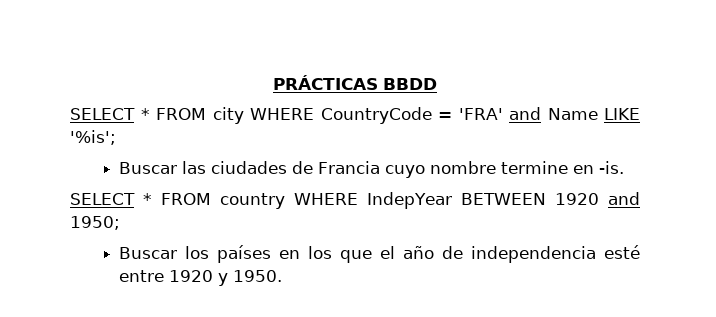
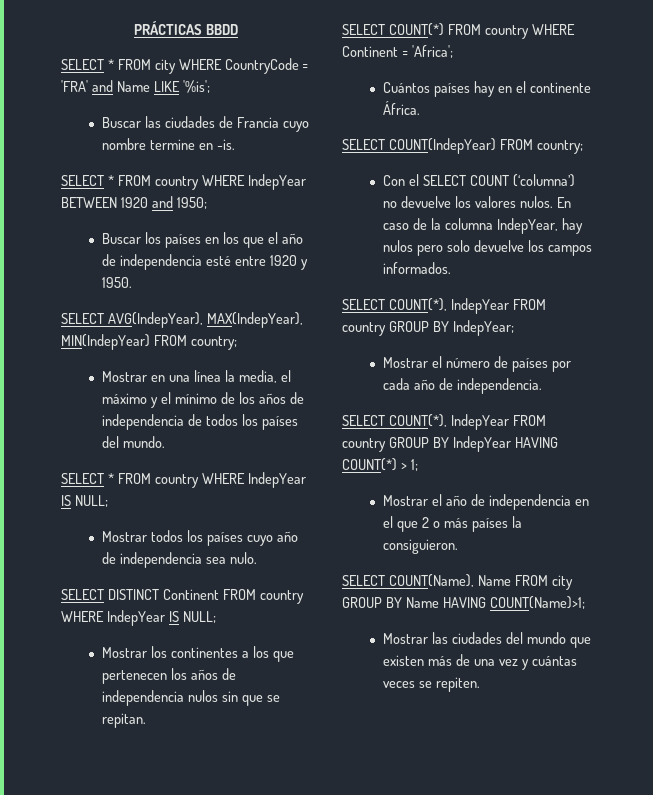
+ SELECT AVG(IndepYear), MAX(IndepYear), MIN(IndepYear) FROM country;
+ Mostrar en una línea la media, el máximo y el mínimo de los años de independencia de todos los países del mundo.
+ SELECT * FROM country WHERE IndepYear IS NULL;
+ Mostrar todos los países cuyo año de independencia sea nulo.
+ SELECT DISTINCT Continent FROM country WHERE IndepYear IS NULL;
+ Mostrar los continentes a los que pertenecen los años de independencia nulos sin que se repitan.
+ SELECT COUNT(*) FROM country WHERE Continent = 'Africa';
+ Cuántos países hay en el continente África.
+ SELECT COUNT(IndepYear) FROM country;
+ Con el SELECT COUNT (‘columna’) no devuelve los valores nulos. En caso de la columna IndepYear, hay nulos pero solo devuelve los campos informados.
+ SELECT COUNT(*), IndepYear FROM country GROUP BY IndepYear;
+ Mostrar el número de países por cada año de independencia.
+ SELECT COUNT(*), IndepYear FROM country GROUP BY IndepYear HAVING COUNT(*) > 1;
+ Mostrar el año de independencia en el que 2 o más países la consiguieron.
+ SELECT COUNT(Name), Name FROM city GROUP BY Name HAVING COUNT(Name)>1;
+ Mostrar las ciudades del mundo que existen más de una vez y cuántas veces se repiten.

